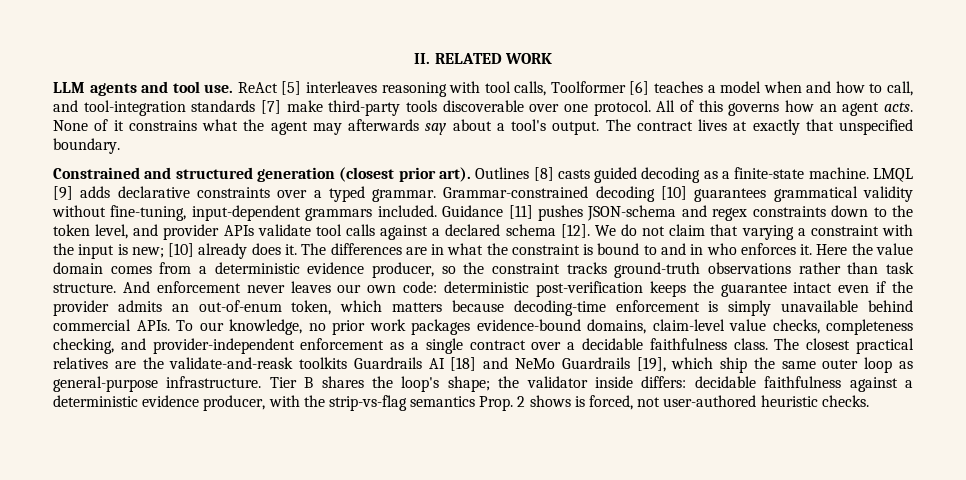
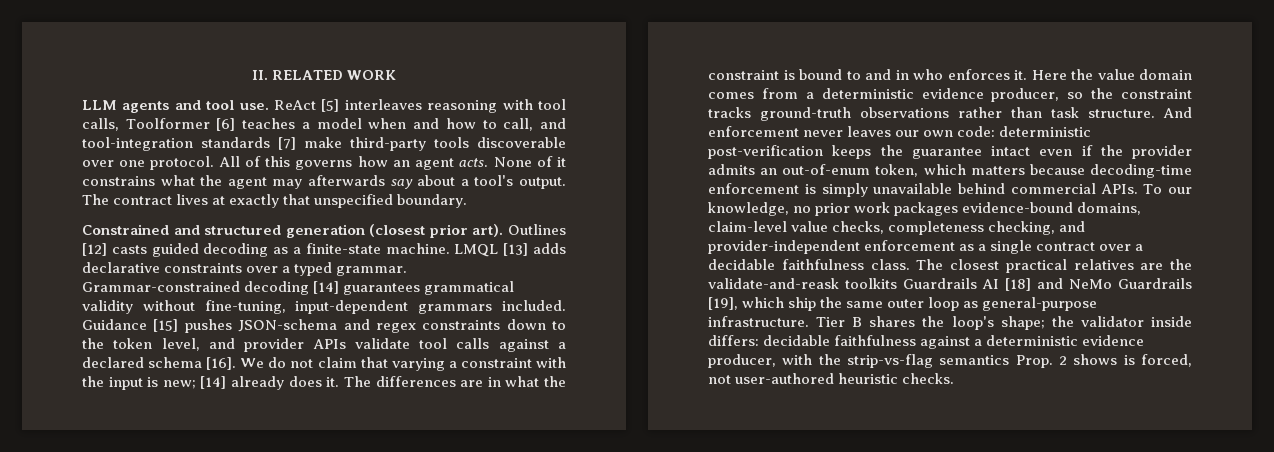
- Outlines [8] casts guided decoding as a finite-state machine.
+ Outlines [12] casts guided decoding as a finite-state machine.
- LMQL [9] adds declarative constraints over a typed grammar.
+ LMQL [13] adds declarative constraints over a typed grammar.
- Grammar-constrained decoding [10] guarantees grammatical validity without fine-tuning, input-dependent grammars included.
+ Grammar-constrained decoding [14] guarantees grammatical validity without fine-tuning, input-dependent grammars included.
- Guidance [11] pushes JSON-schema and regex constraints down to the token level, and provider APIs validate tool calls against a declared schema [12].
+ Guidance [15] pushes JSON-schema and regex constraints down to the token level, and provider APIs validate tool calls against a declared schema [16].
- We do not claim that varying a constraint with the input is new; [10] already does it.
+ We do not claim that varying a constraint with the input is new; [14] already does it.

